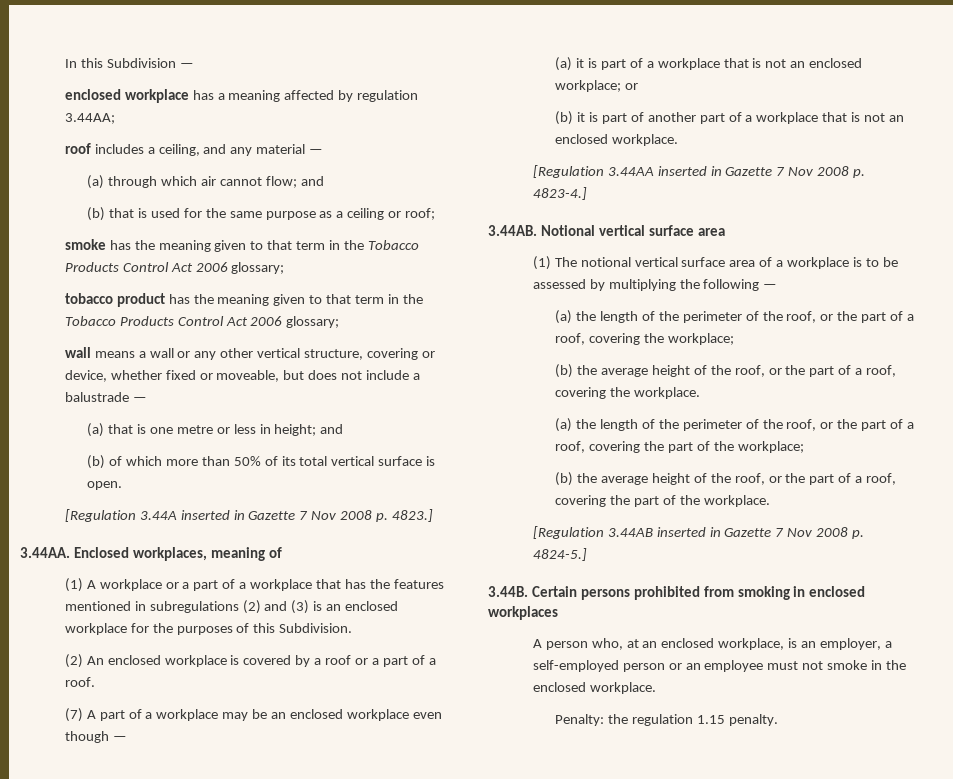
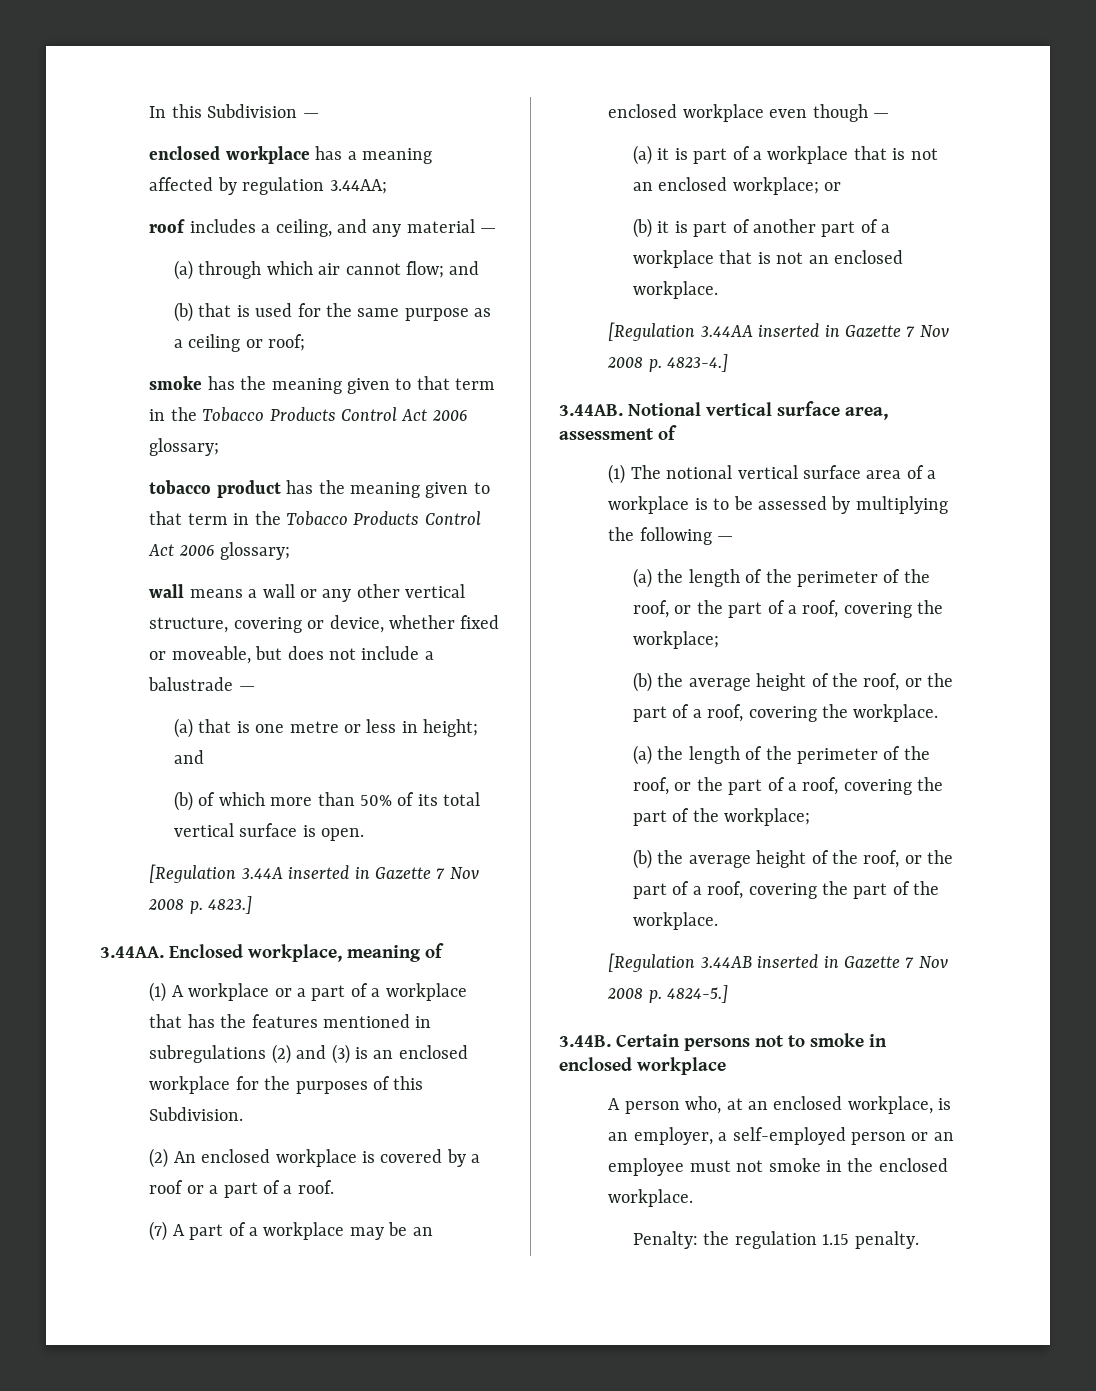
- 3.44AA. Enclosed workplaces, meaning of
+ 3.44AA. Enclosed workplace, meaning of
- 3.44AB. Notional vertical surface area
+ 3.44AB. Notional vertical surface area, assessment of
- 3.44B. Certain persons prohibited from smoking in enclosed workplaces
+ 3.44B. Certain persons not to smoke in enclosed workplace

